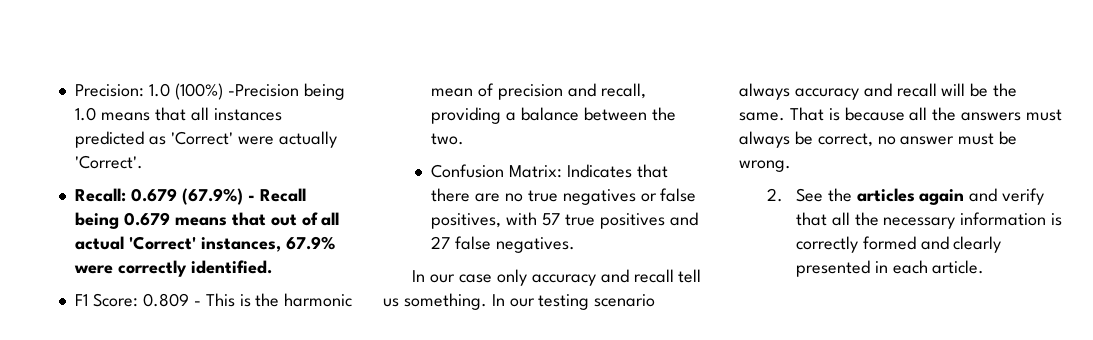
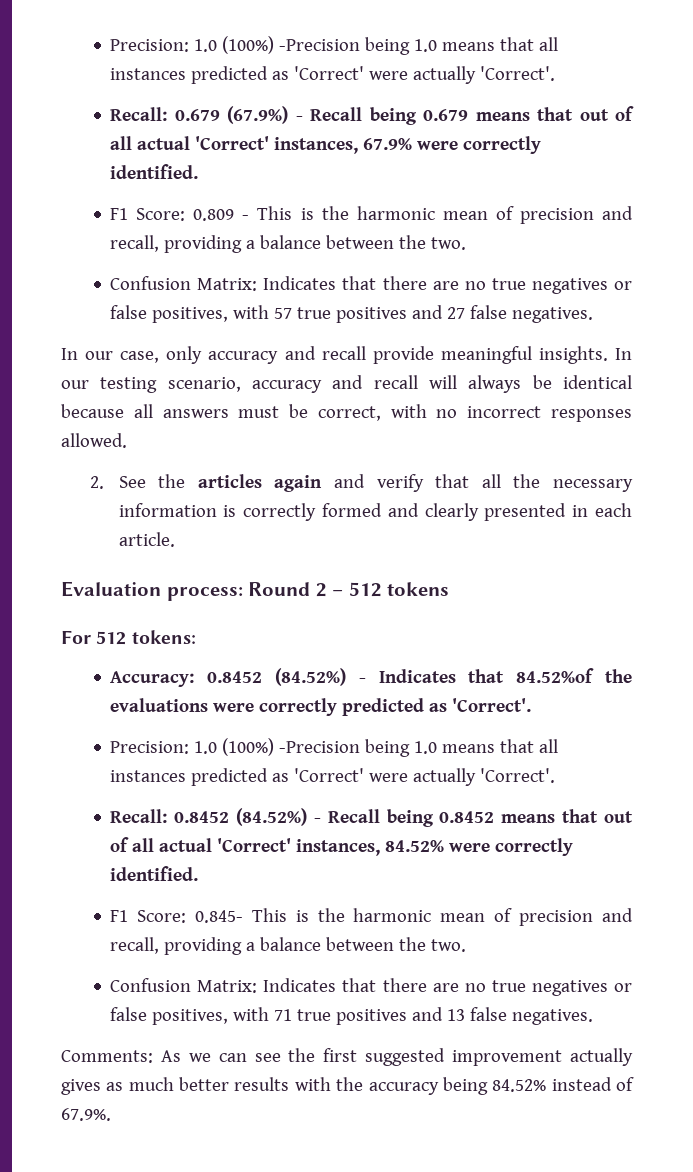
- In our case only accuracy and recall tell us something.
+ In our case, only accuracy and recall provide meaningful insights.
- In our testing scenario always accuracy and recall will be the same. That is because all the answers must always be correct, no answer must be wrong.
+ In our testing scenario, accuracy and recall will always be identical because all answers must be correct, with no incorrect responses allowed.
+ Evaluation process: Round 2 – 512 tokens
+ For 512 tokens:
+ Accuracy: 0.8452 (84.52%) - Indicates that 84.52%of the evaluations were correctly predicted as 'Correct'.
+ Precision: 1.0 (100%) -Precision being 1.0 means that all instances predicted as 'Correct' were actually 'Correct'.
+ Recall: 0.8452 (84.52%) - Recall being 0.8452 means that out of all actual 'Correct' instances, 84.52% were correctly identified.
+ F1 Score: 0.845- This is the harmonic mean of precision and recall, providing a balance between the two.
+ Confusion Matrix: Indicates that there are no true negatives or false positives, with 71 true positives and 13 false negatives.
+ Comments: As we can see the first suggested improvement actually gives as much better results with the accuracy being 84.52% instead of 67.9%.

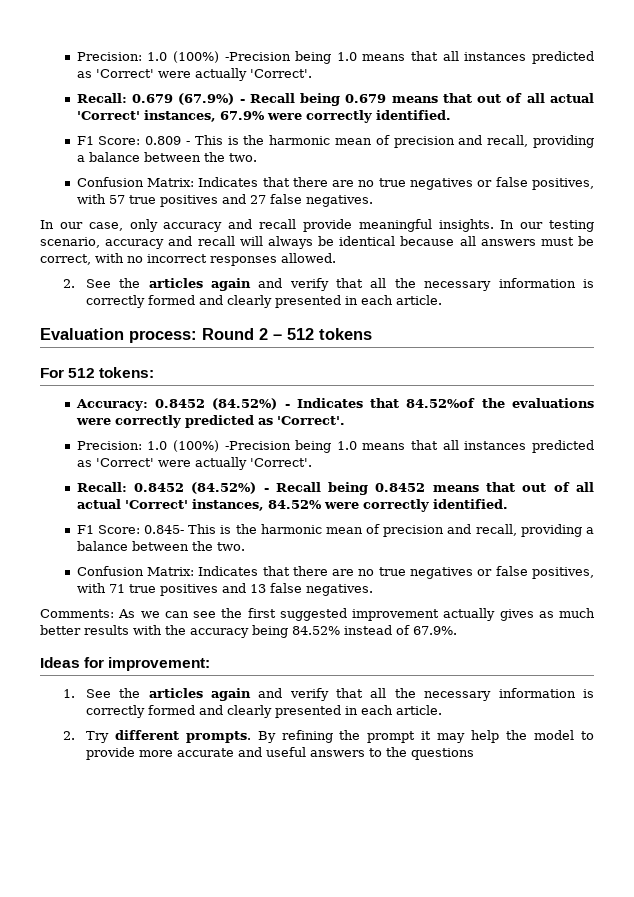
+ Ideas for improvement:
+ 1. See the articles again and verify that all the necessary information is correctly formed and clearly presented in each article.
+ 2. Try different prompts. By refining the prompt it may help the model to provide more accurate and useful answers to the questions

